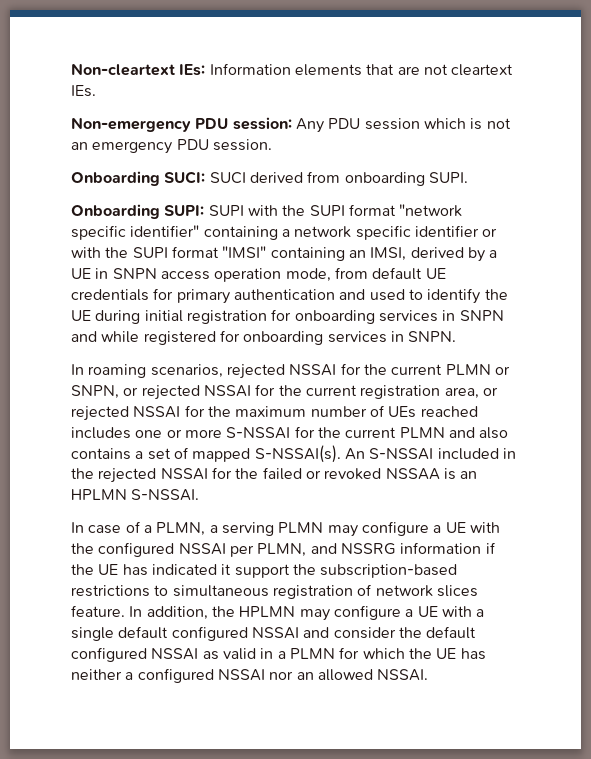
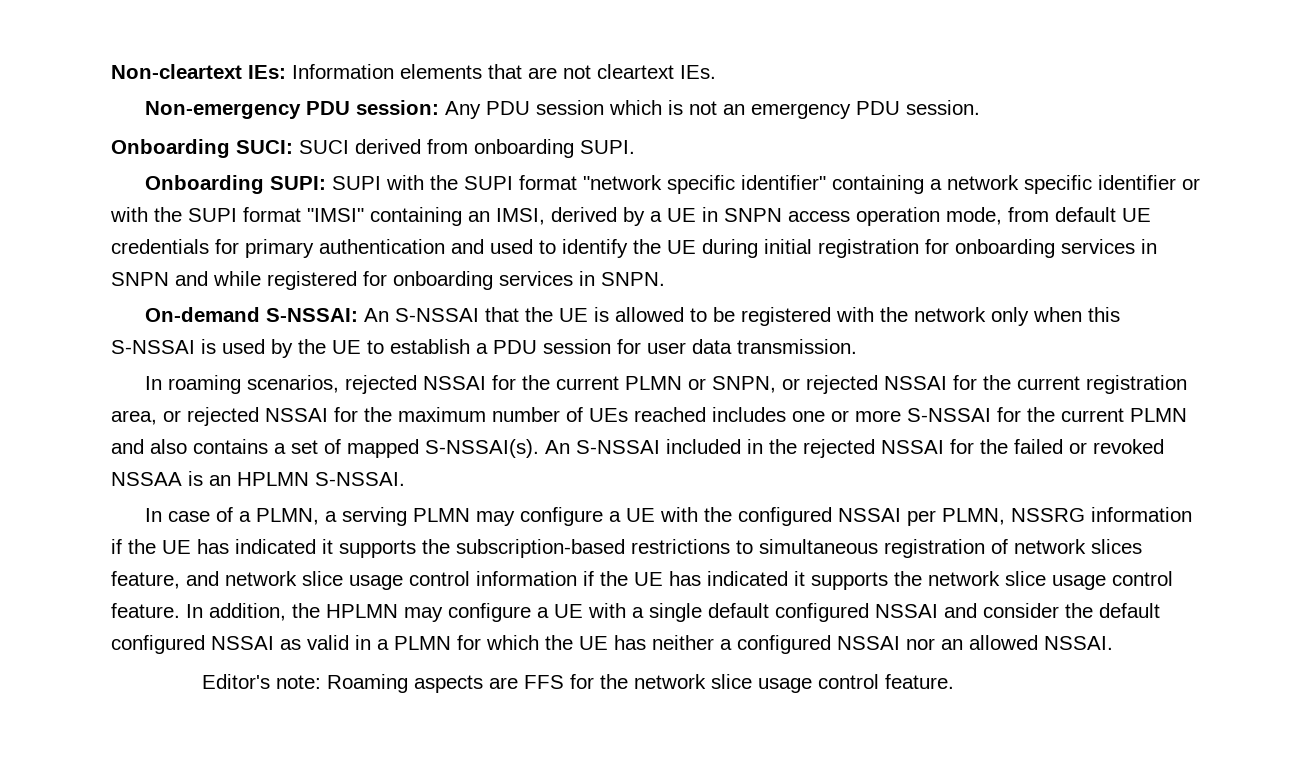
+ On-demand S-NSSAI: An S-NSSAI that the UE is allowed to be registered with the network only when this S-NSSAI is used by the UE to establish a PDU session for user data transmission.
- In case of a PLMN, a serving PLMN may configure a UE with the configured NSSAI per PLMN, and NSSRG information if the UE has indicated it support the subscription-based restrictions to simultaneous registration of network slices feature.
+ In case of a PLMN, a serving PLMN may configure a UE with the configured NSSAI per PLMN, NSSRG information if the UE has indicated it supports the subscription-based restrictions to simultaneous registration of network slices feature, and network slice usage control information if the UE has indicated it supports the network slice usage control feature.
+ Editor's note: Roaming aspects are FFS for the network slice usage control feature.

